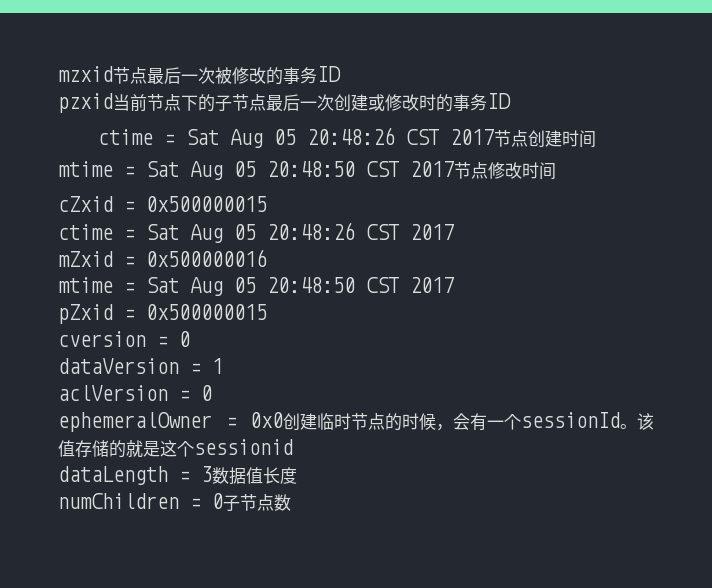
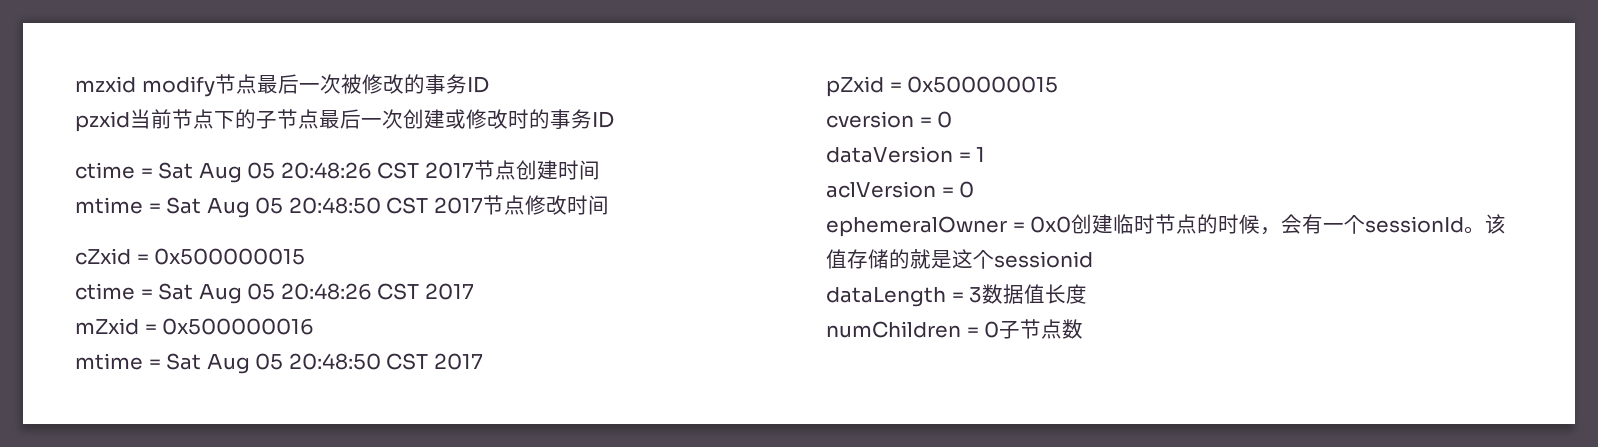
- mzxid节点最后一次被修改的事务ID
+ mzxid modify节点最后一次被修改的事务ID

